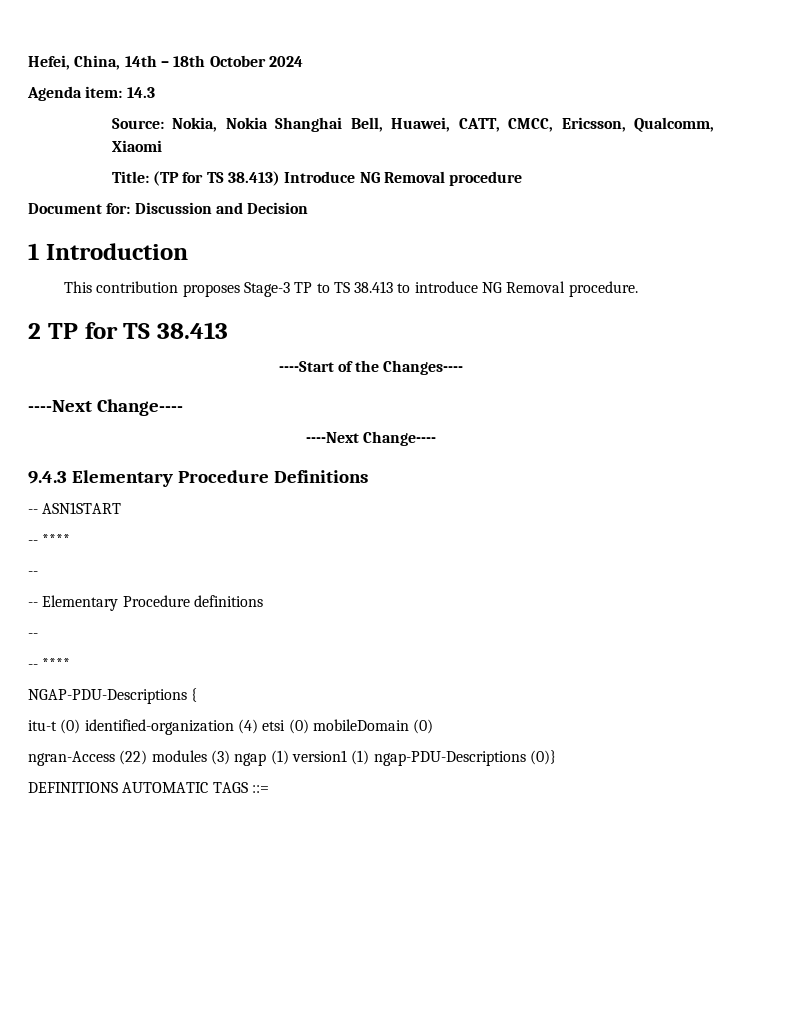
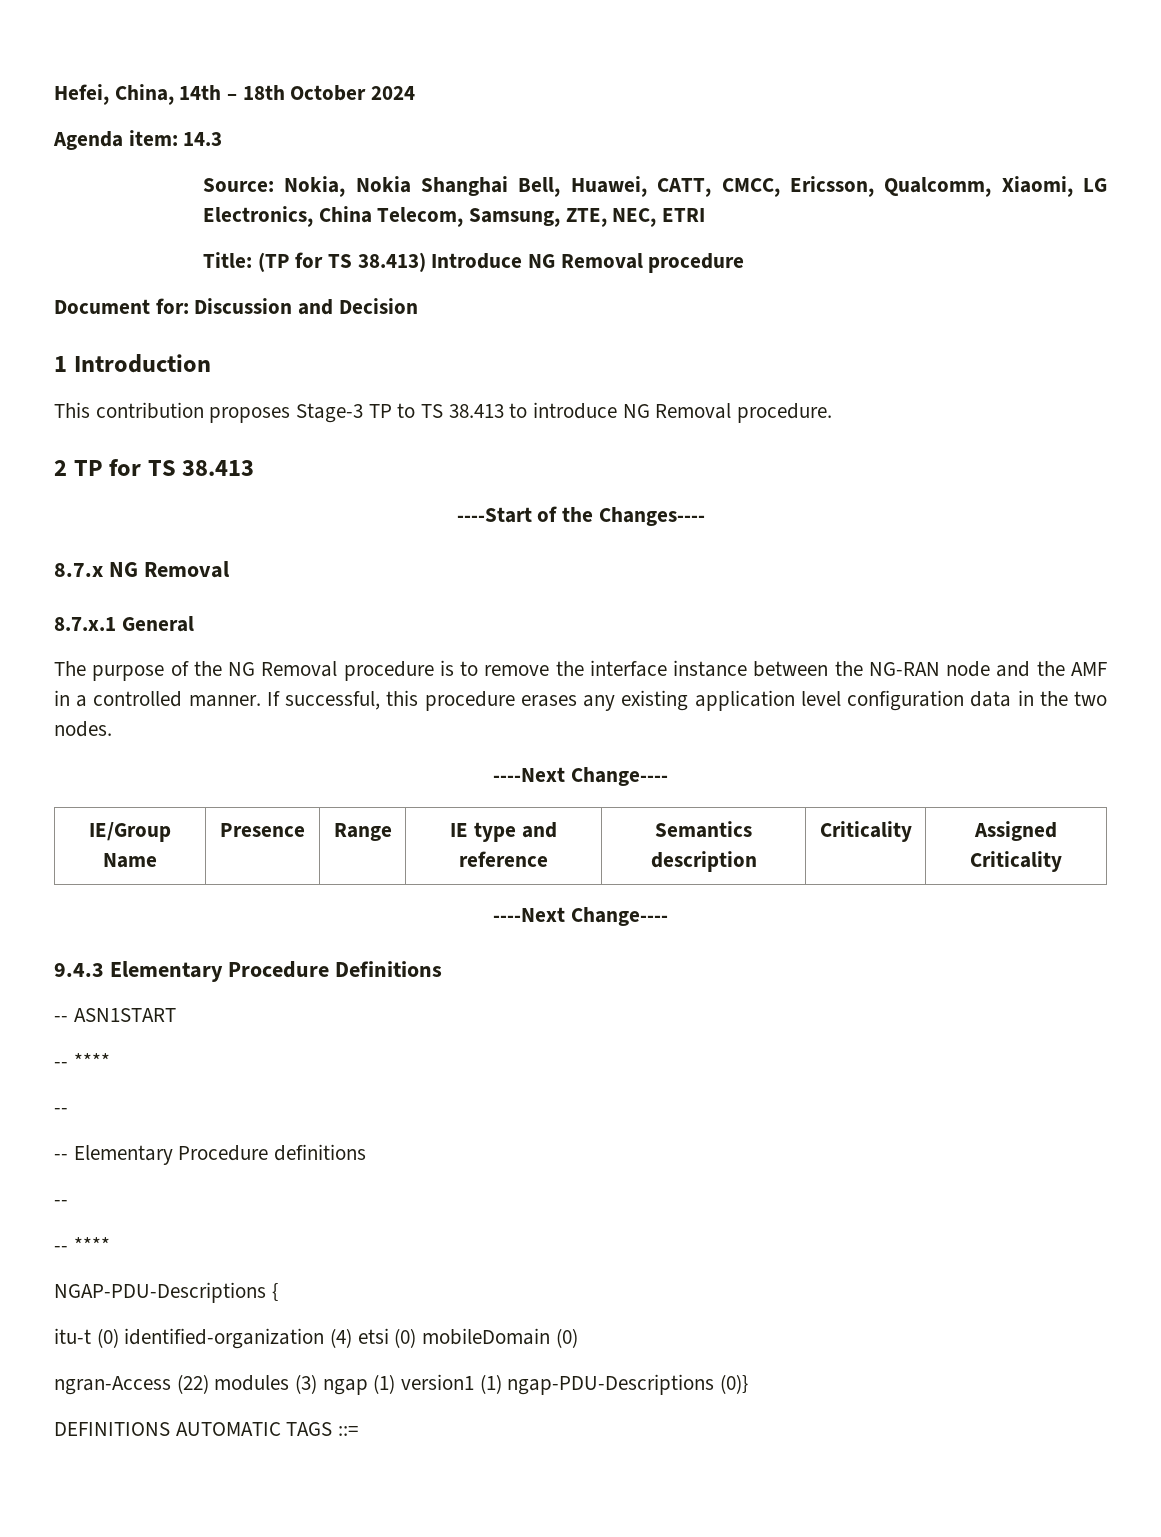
- Source: Nokia, Nokia Shanghai Bell, Huawei, CATT, CMCC, Ericsson, Qualcomm, Xiaomi
+ Source: Nokia, Nokia Shanghai Bell, Huawei, CATT, CMCC, Ericsson, Qualcomm, Xiaomi, LG Electronics, China Telecom, Samsung, ZTE, NEC, ETRI
  ----Start of the Changes----
+ 8.7.x NG Removal
+ 8.7.x.1 General
+ The purpose of the NG Removal procedure is to remove the interface instance between the NG-RAN node and the AMF in a controlled manner. If successful, this procedure erases any existing application level configuration data in the two nodes.
  ----Next Change----
+ IE/Group Name | Presence | Range | IE type and reference | Semantics description | Criticality | Assigned Criticality

